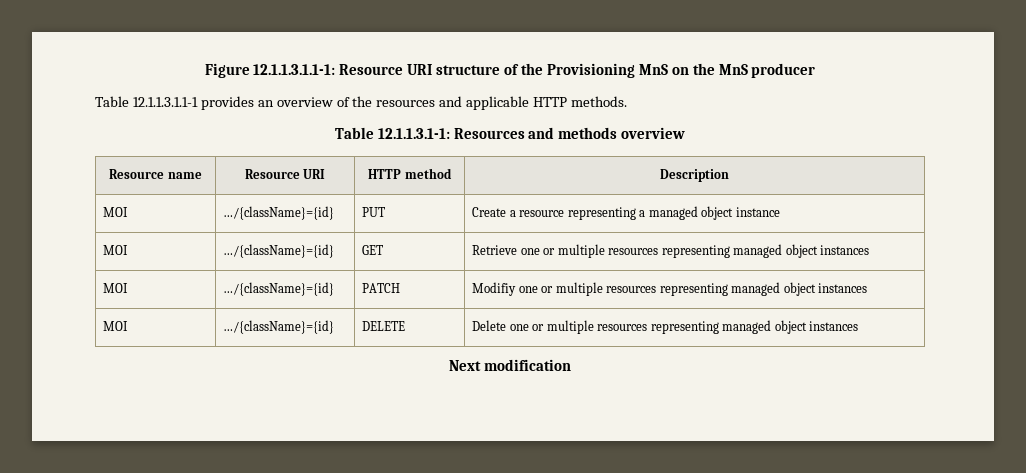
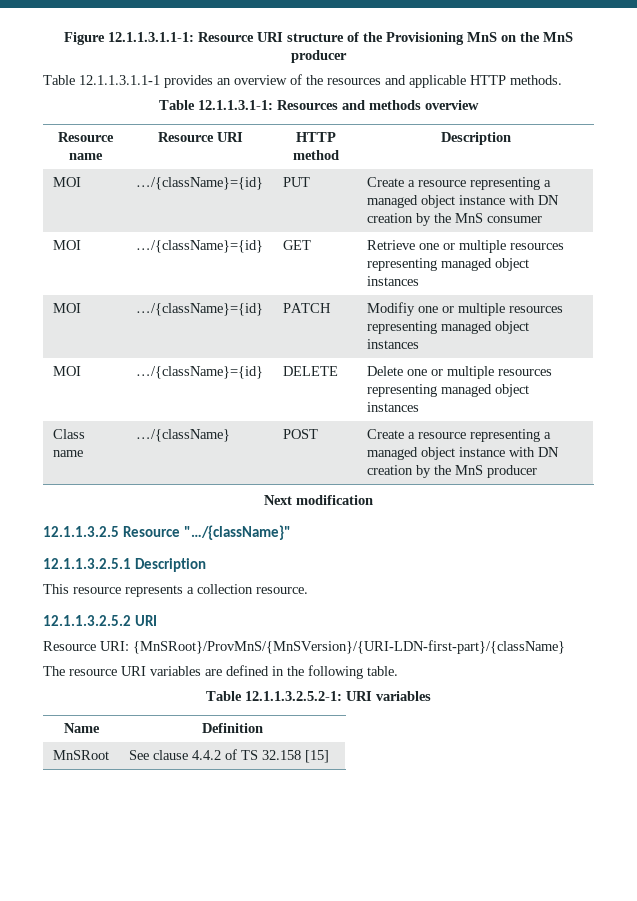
- MOI | …/{className}={id} | PUT | Create a resource representing a managed object instance
+ MOI | …/{className}={id} | PUT | Create a resource representing a managed object instance with DN creation by the MnS consumer
+ Class name | …/{className} | POST | Create a resource representing a managed object instance with DN creation by the MnS producer
  Next modification
+ 12.1.1.3.2.5 Resource "…/{className}"
+ 12.1.1.3.2.5.1 Description
+ This resource represents a collection resource.
+ 12.1.1.3.2.5.2 URI
+ Resource URI: {MnSRoot}/ProvMnS/{MnSVersion}/{URI-LDN-first-part}/{className}
+ The resource URI variables are defined in the following table.
+ Table 12.1.1.3.2.5.2-1: URI variables
+ Name | Definition
+ MnSRoot | See clause 4.4.2 of TS 32.158 [15]

